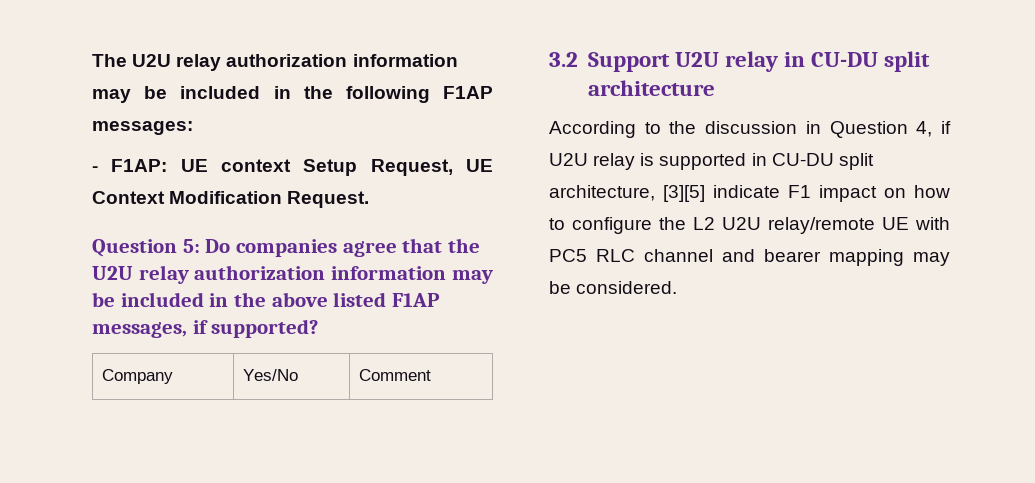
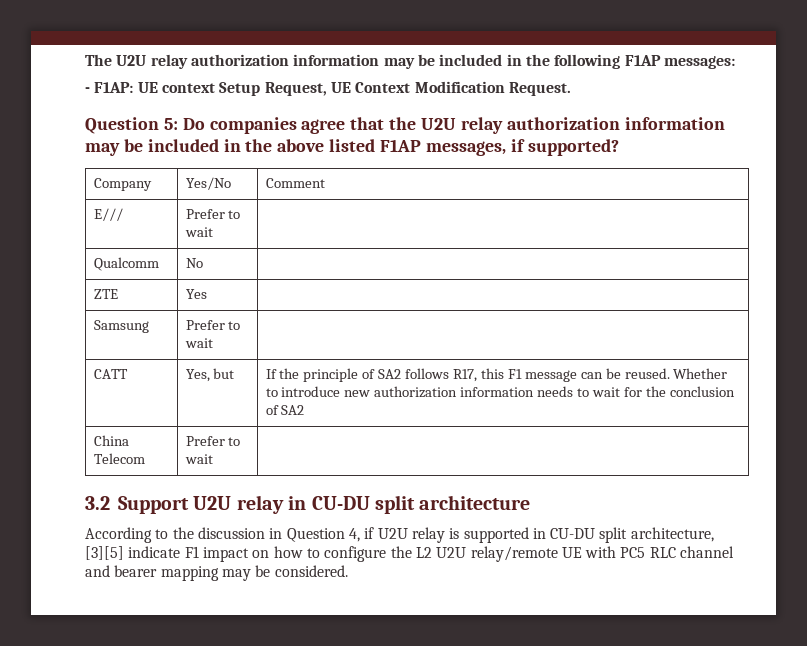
+ E/// | Prefer to wait |
+ Qualcomm | No |
+ ZTE | Yes |
+ Samsung | Prefer to wait |
+ CATT | Yes, but | If the principle of SA2 follows R17, this F1 message can be reused. Whether to introduce new authorization information needs to wait for the conclusion of SA2
+ China Telecom | Prefer to wait |

